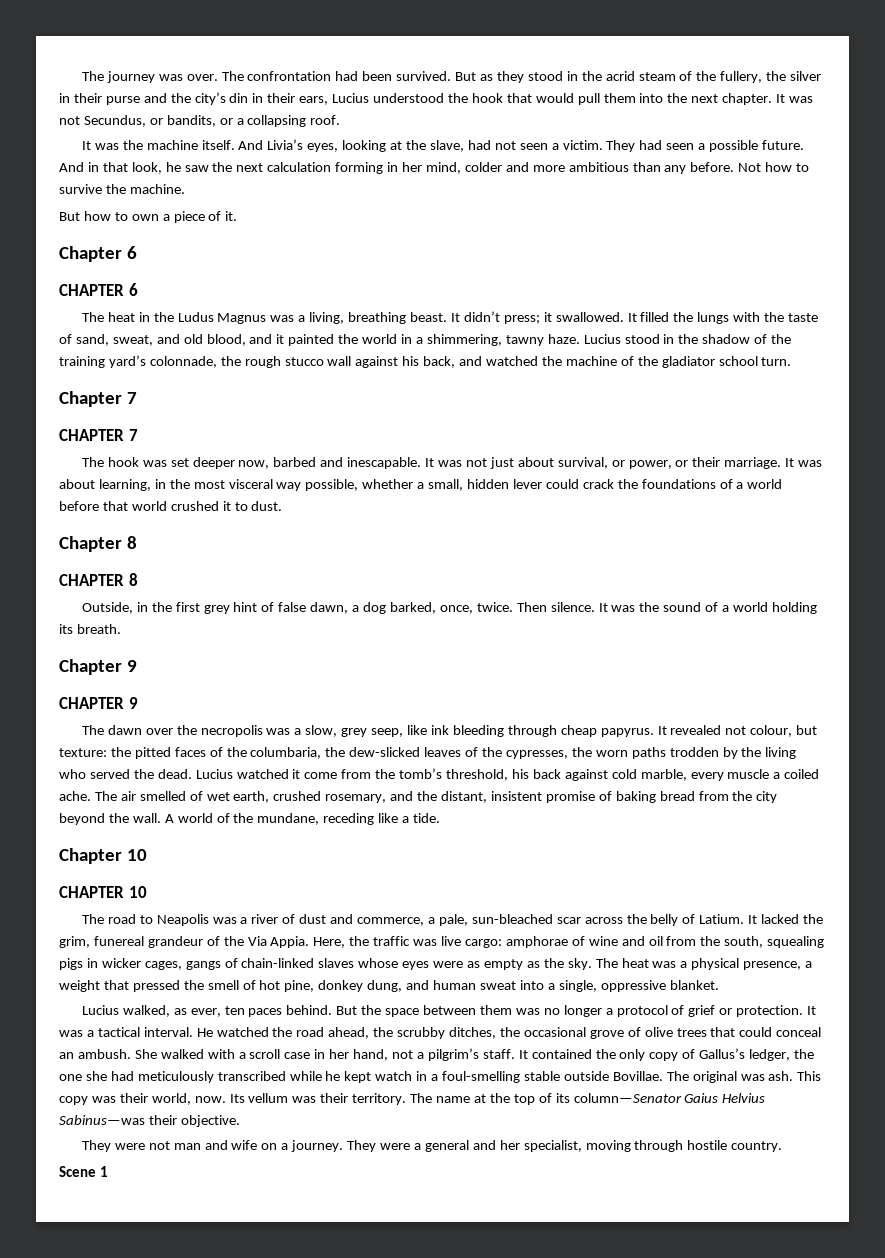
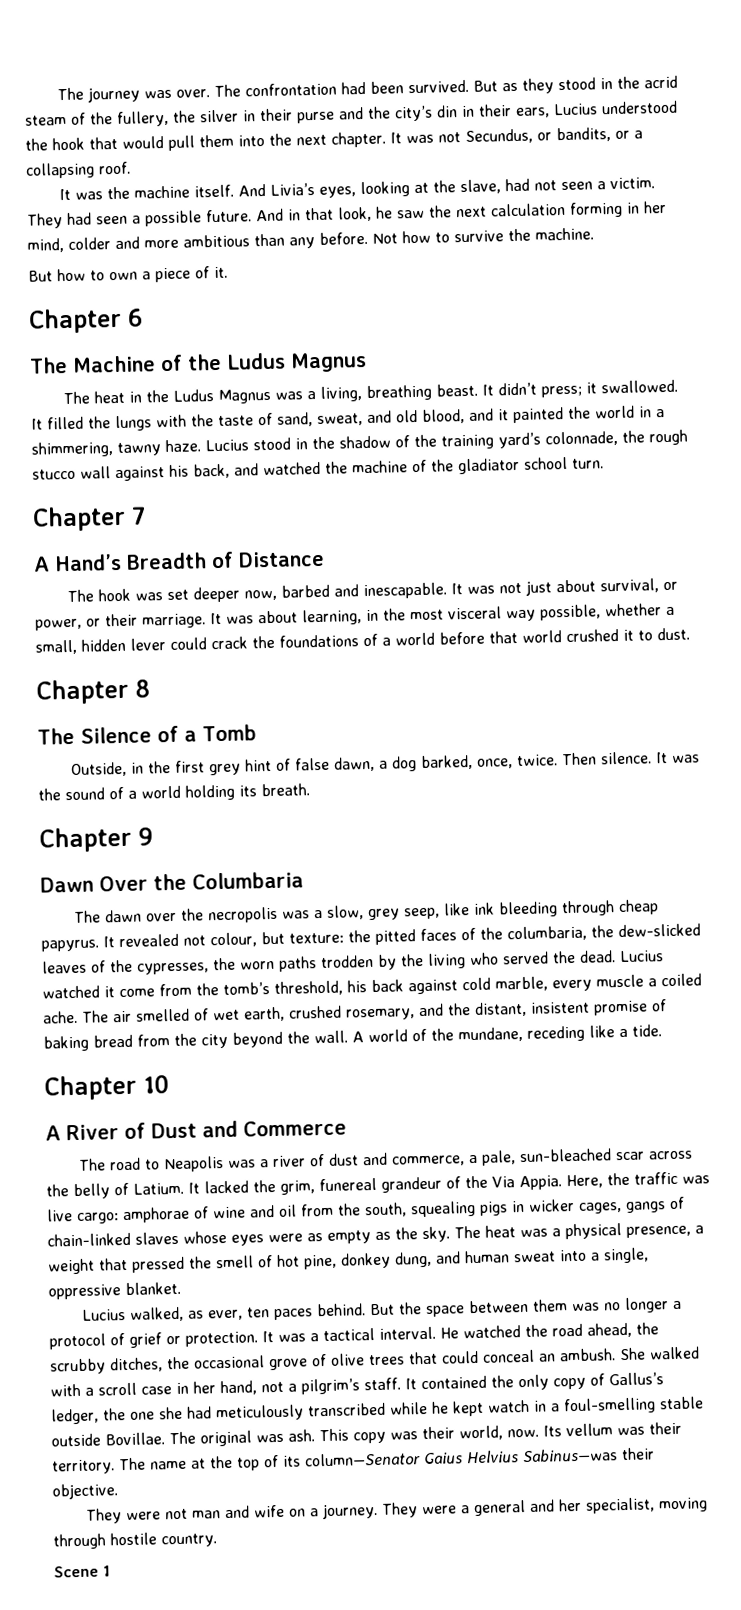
- CHAPTER 6
+ The Machine of the Ludus Magnus
- CHAPTER 7
+ A Hand’s Breadth of Distance
- CHAPTER 8
+ The Silence of a Tomb
- CHAPTER 9
+ Dawn Over the Columbaria
- CHAPTER 10
+ A River of Dust and Commerce

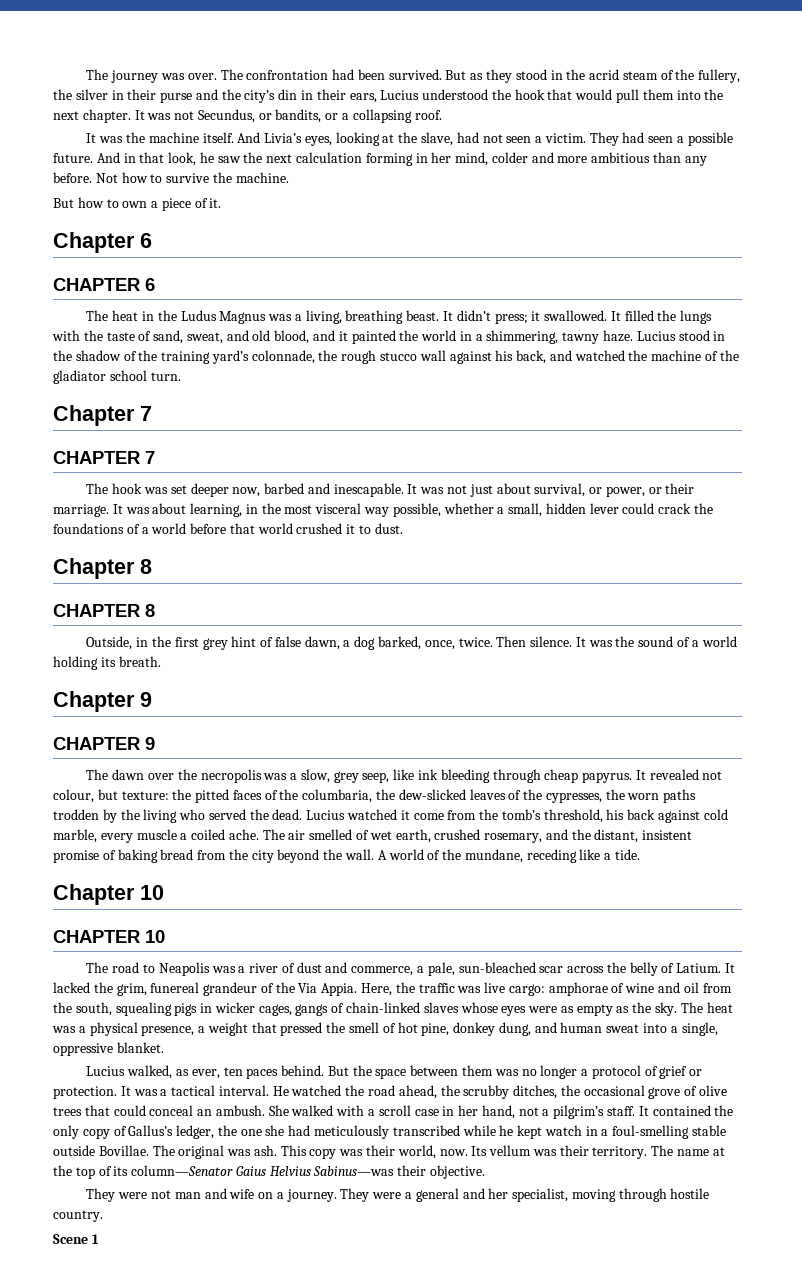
- The Machine of the Ludus Magnus
+ CHAPTER 6
- A Hand’s Breadth of Distance
+ CHAPTER 7
- The Silence of a Tomb
+ CHAPTER 8
- Dawn Over the Columbaria
+ CHAPTER 9
- A River of Dust and Commerce
+ CHAPTER 10

